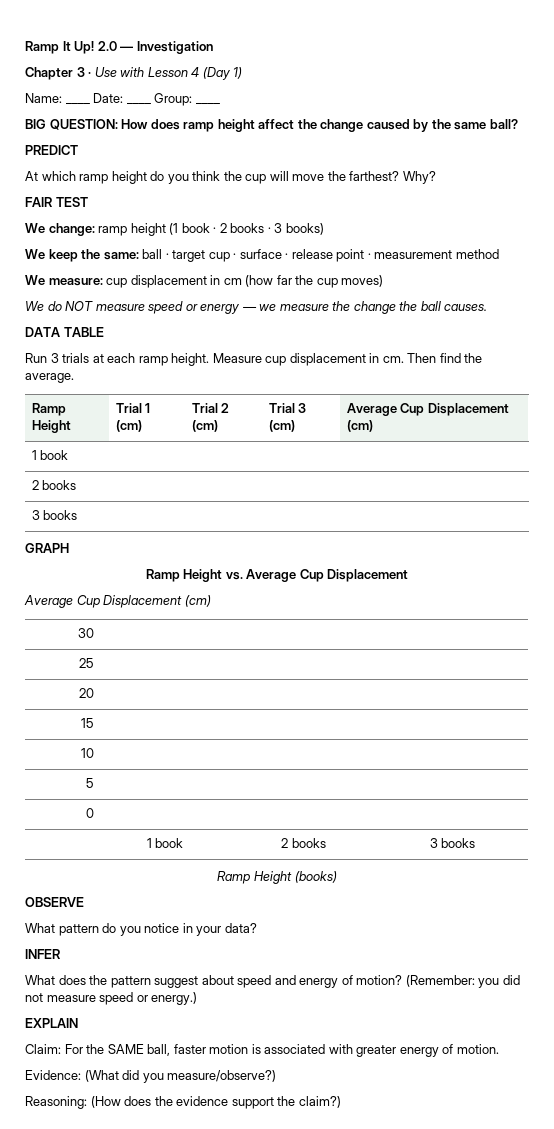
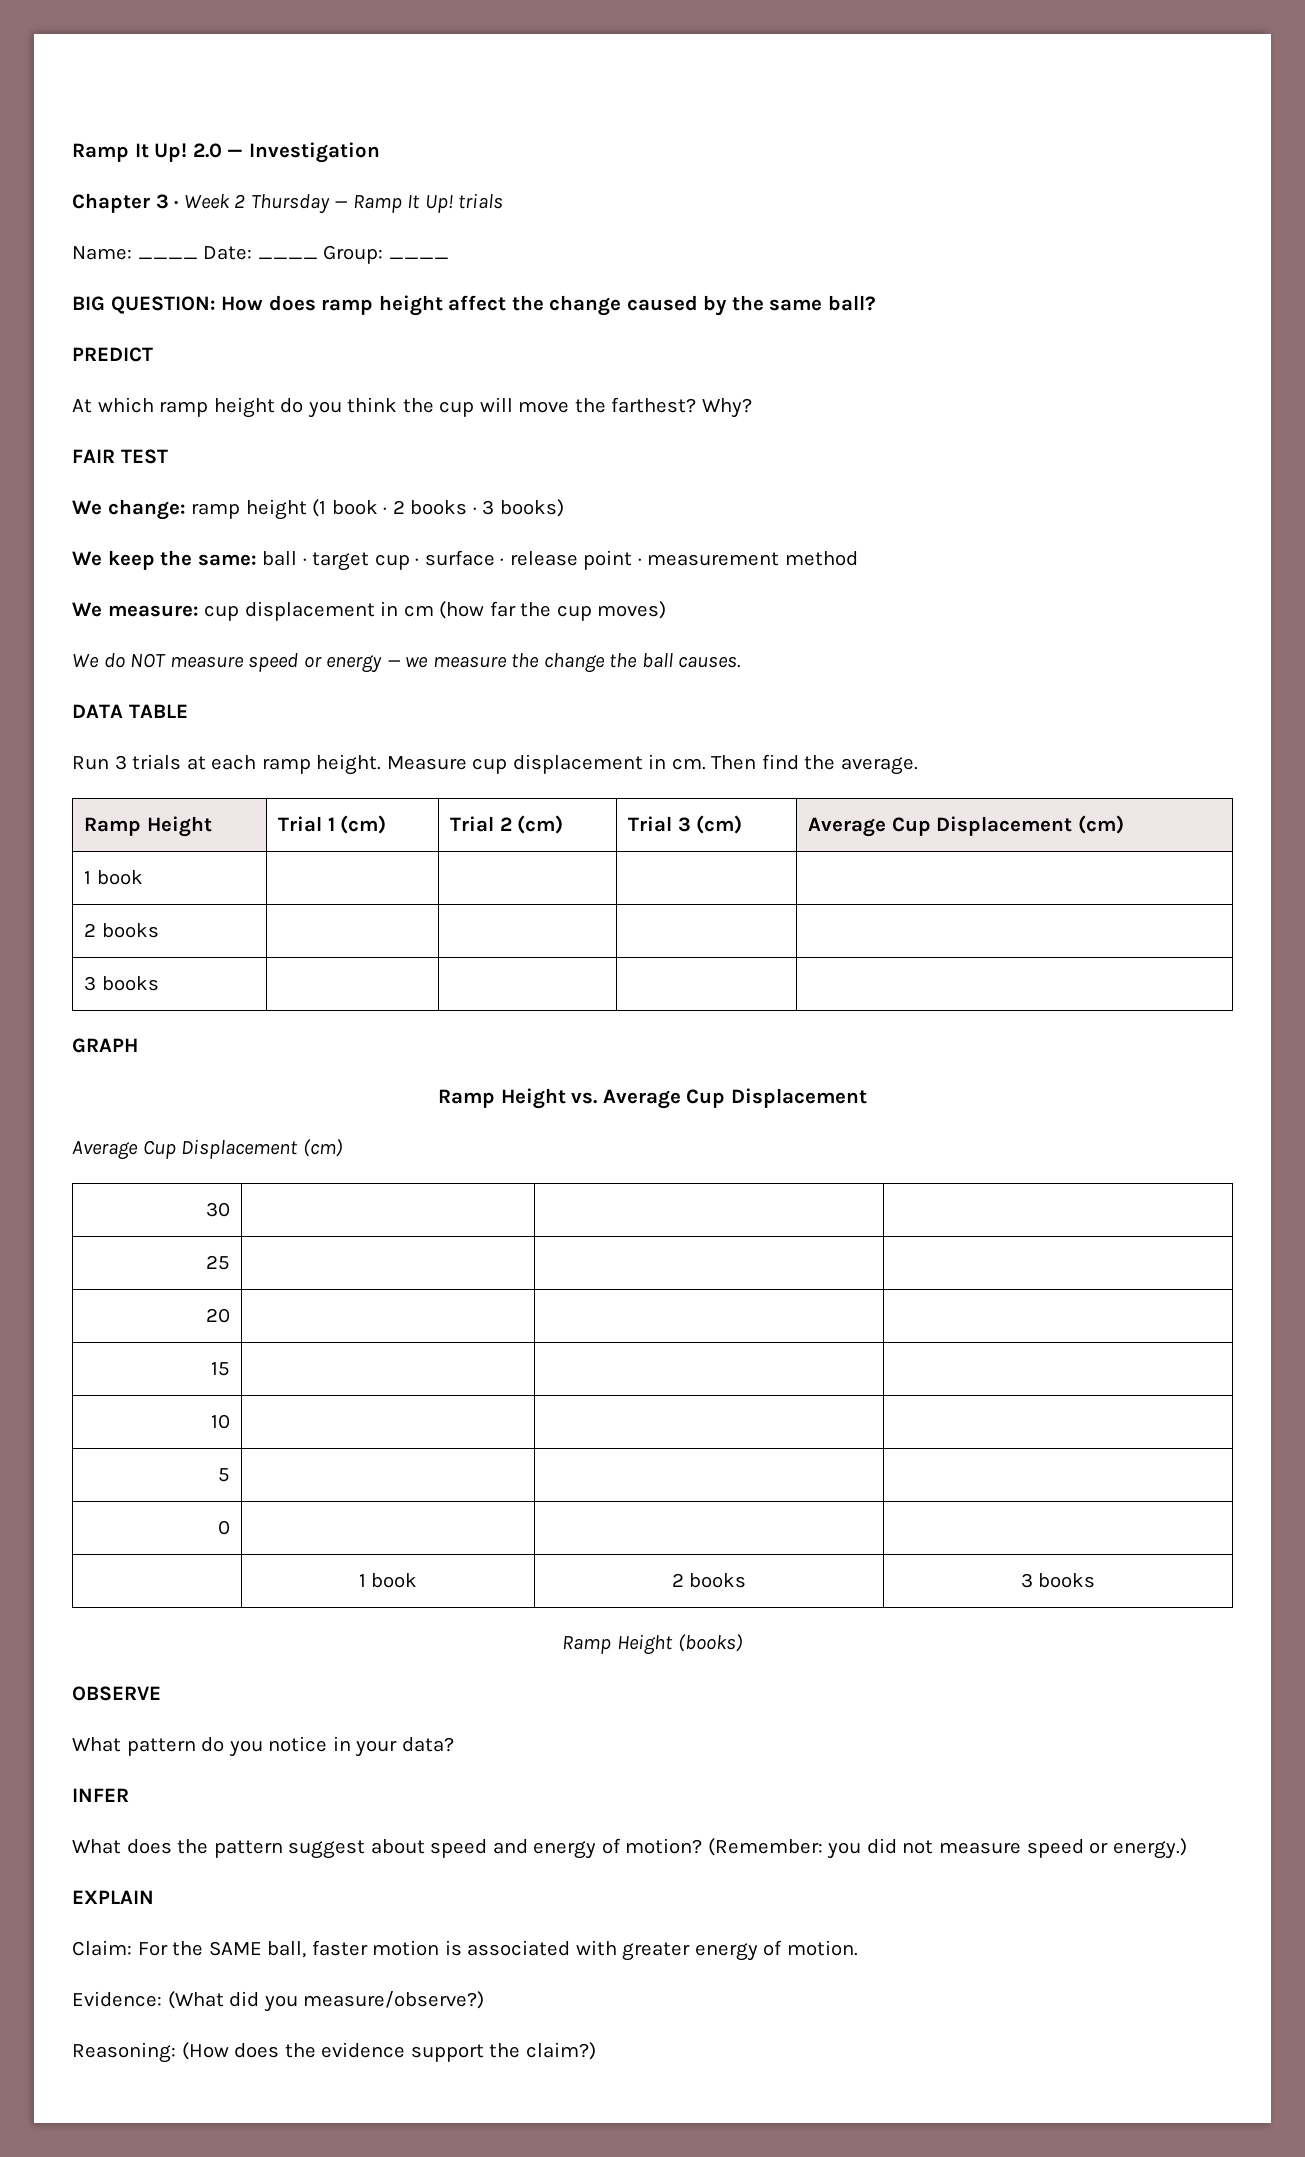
- Chapter 3 · Use with Lesson 4 (Day 1)
+ Chapter 3 · Week 2 Thursday — Ramp It Up! trials

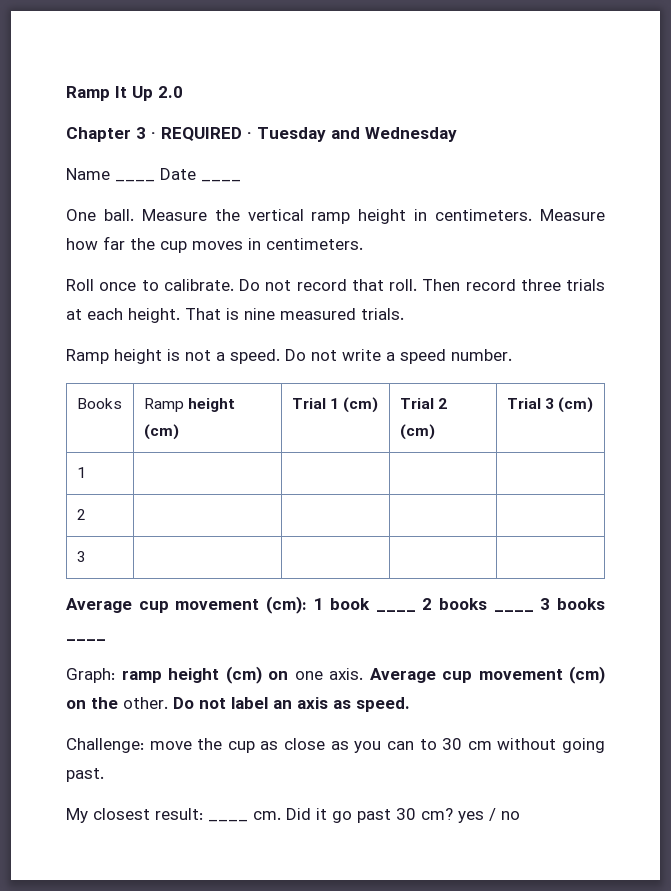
- Ramp It Up! 2.0 — Investigation
+ Ramp It Up 2.0
- Chapter 3 · Week 2 Thursday — Ramp It Up! trials
- Name: ____ Date: ____ Group: ____
- BIG QUESTION: How does ramp height affect the change caused by the same ball?
- PREDICT
- At which ramp height do you think the cup will move the farthest? Why?
- FAIR TEST
- We change: ramp height (1 book · 2 books · 3 books)
- We keep the same: ball · target cup · surface · release point · measurement method
- We measure: cup displacement in cm (how far the cup moves)
- We do NOT measure speed or energy — we measure the change the ball causes.
- DATA TABLE
- Run 3 trials at each ramp height. Measure cup displacement in cm. Then find the average.
- Ramp Height | Trial 1 (cm) | Trial 2 (cm) | Trial 3 (cm) | Average Cup Displacement (cm)
- 1 book | | | |
- 2 books | | | |
- 3 books | | | |
- GRAPH
- Ramp Height vs. Average Cup Displacement
- Average Cup Displacement (cm)
- 30 | | |
- 25 | | |
- 20 | | |
- 15 | | |
- 10 | | |
- 5 | | |
- 0 | | |
- | 1 book | 2 books | 3 books
- Ramp Height (books)
- OBSERVE
- What pattern do you notice in your data?
- INFER
- What does the pattern suggest about speed and energy of motion? (Remember: you did not measure speed or energy.)
- EXPLAIN
- Claim: For the SAME ball, faster motion is associated with greater energy of motion.
- Evidence: (What did you measure/observe?)
- Reasoning: (How does the evidence support the claim?)
+ Chapter 3 · REQUIRED · Tuesday and Wednesday
+ Name ____ Date ____
+ One ball. Measure the vertical ramp height in centimeters. Measure how far the cup moves in centimeters.
+ Roll once to calibrate. Do not record that roll. Then record three trials at each height. That is nine measured trials.
+ Ramp height is not a speed. Do not write a speed number.
+ Books | Ramp height (cm) | Trial 1 (cm) | Trial 2 (cm) | Trial 3 (cm)
+ 1 | | | |
+ 2 | | | |
+ 3 | | | |
+ Average cup movement (cm): 1 book ____ 2 books ____ 3 books ____
+ Graph: ramp height (cm) on one axis. Average cup movement (cm) on the other. Do not label an axis as speed.
+ Challenge: move the cup as close as you can to 30 cm without going past.
+ My closest result: ____ cm. Did it go past 30 cm? yes / no

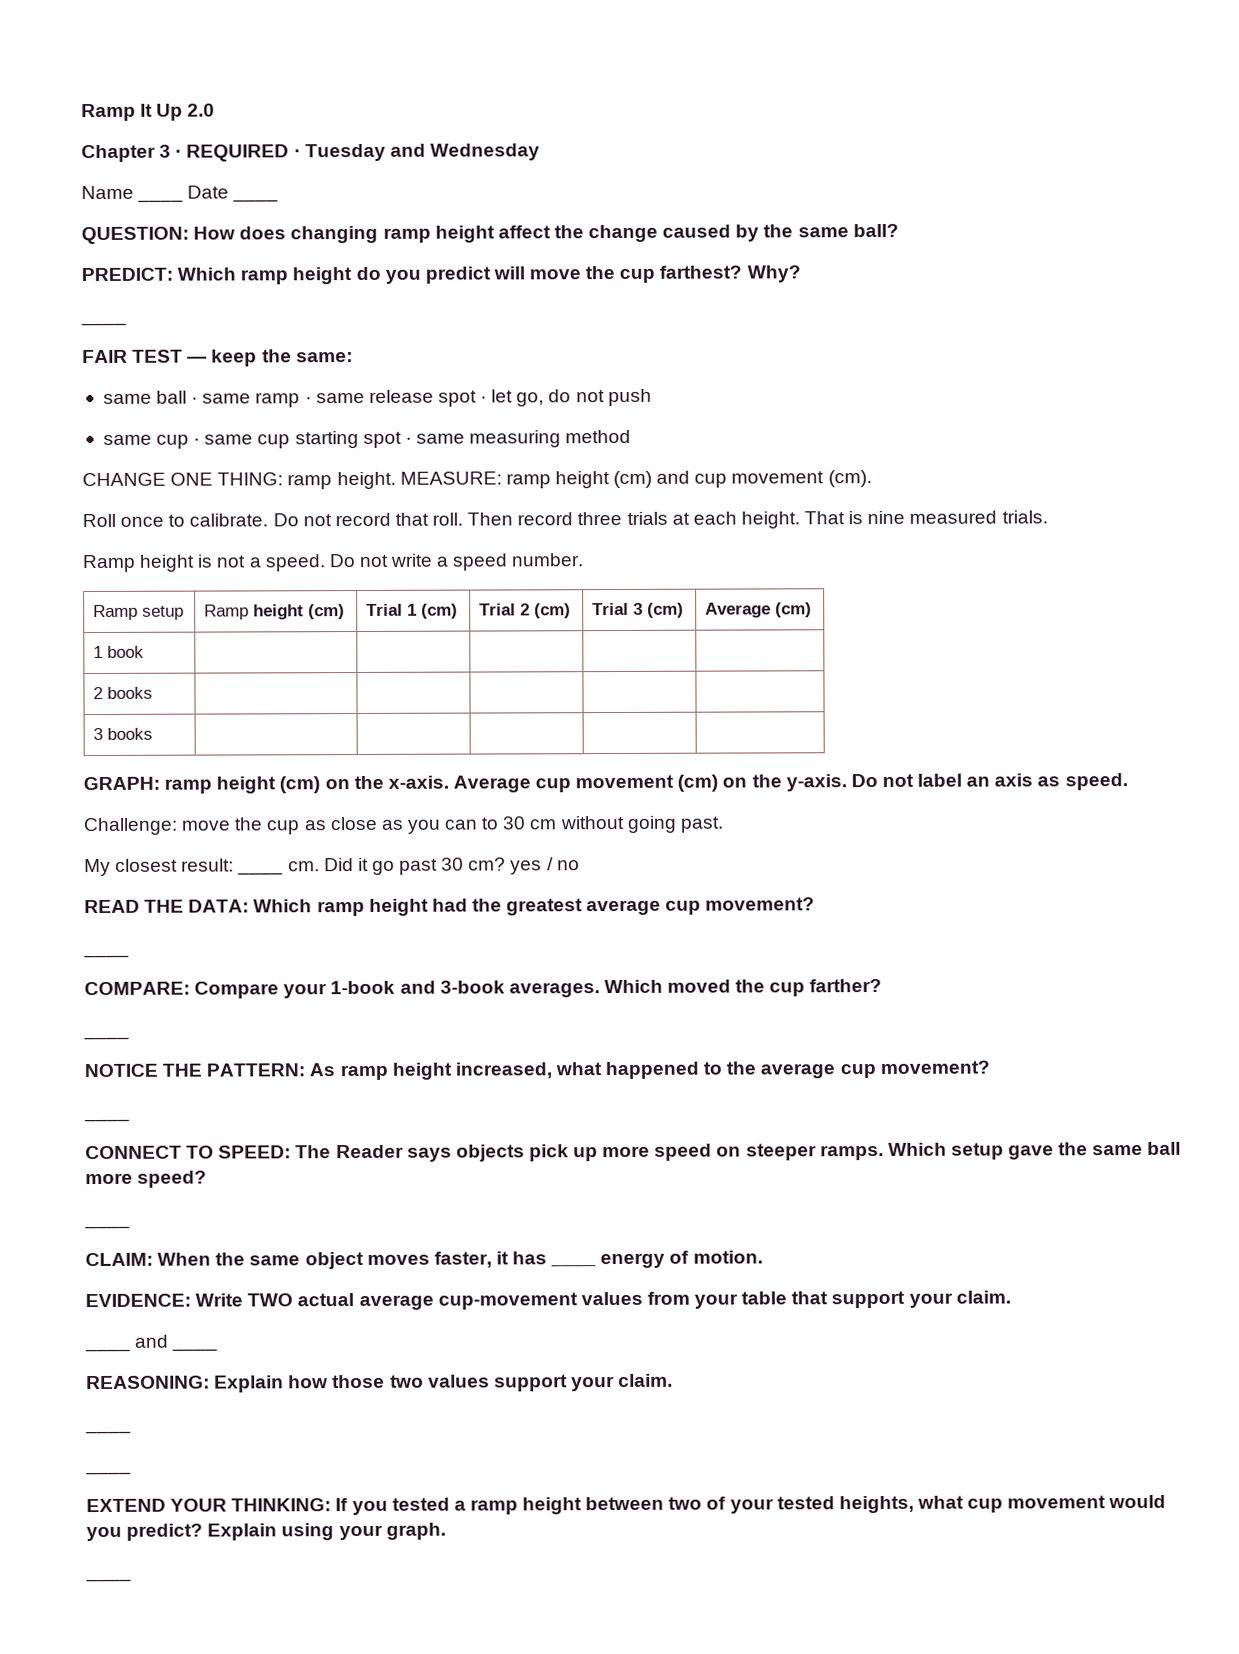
- One ball. Measure the vertical ramp height in centimeters. Measure how far the cup moves in centimeters.
+ QUESTION: How does changing ramp height affect the change caused by the same ball?
+ PREDICT: Which ramp height do you predict will move the cup farthest? Why?
+ ____
+ FAIR TEST — keep the same:
+ same ball · same ramp · same release spot · let go, do not push
+ same cup · same cup starting spot · same measuring method
+ CHANGE ONE THING: ramp height. MEASURE: ramp height (cm) and cup movement (cm).
- Books | Ramp height (cm) | Trial 1 (cm) | Trial 2 (cm) | Trial 3 (cm)
- 1 | | | |
- 2 | | | |
- 3 | | | |
- Average cup movement (cm): 1 book ____ 2 books ____ 3 books ____
- Graph: ramp height (cm) on one axis.
+ Ramp setup | Ramp height (cm) | Trial 1 (cm) | Trial 2 (cm) | Trial 3 (cm) | Average (cm)
+ 1 book | | | | |
+ 2 books | | | | |
+ 3 books | | | | |
+ GRAPH: ramp height (cm) on the x-axis.
- Average cup movement (cm) on the other.
+ Average cup movement (cm) on the y-axis.
+ READ THE DATA: Which ramp height had the greatest average cup movement?
+ ____
+ COMPARE: Compare your 1-book and 3-book averages. Which moved the cup farther?
+ ____
+ NOTICE THE PATTERN: As ramp height increased, what happened to the average cup movement?
+ ____
+ CONNECT TO SPEED: The Reader says objects pick up more speed on steeper ramps. Which setup gave the same ball more speed?
+ ____
+ CLAIM: When the same object moves faster, it has ____ energy of motion.
+ EVIDENCE: Write TWO actual average cup-movement values from your table that support your claim.
+ ____ and ____
+ REASONING: Explain how those two values support your claim.
+ ____
+ ____
+ EXTEND YOUR THINKING: If you tested a ramp height between two of your tested heights, what cup movement would you predict? Explain using your graph.
+ ____

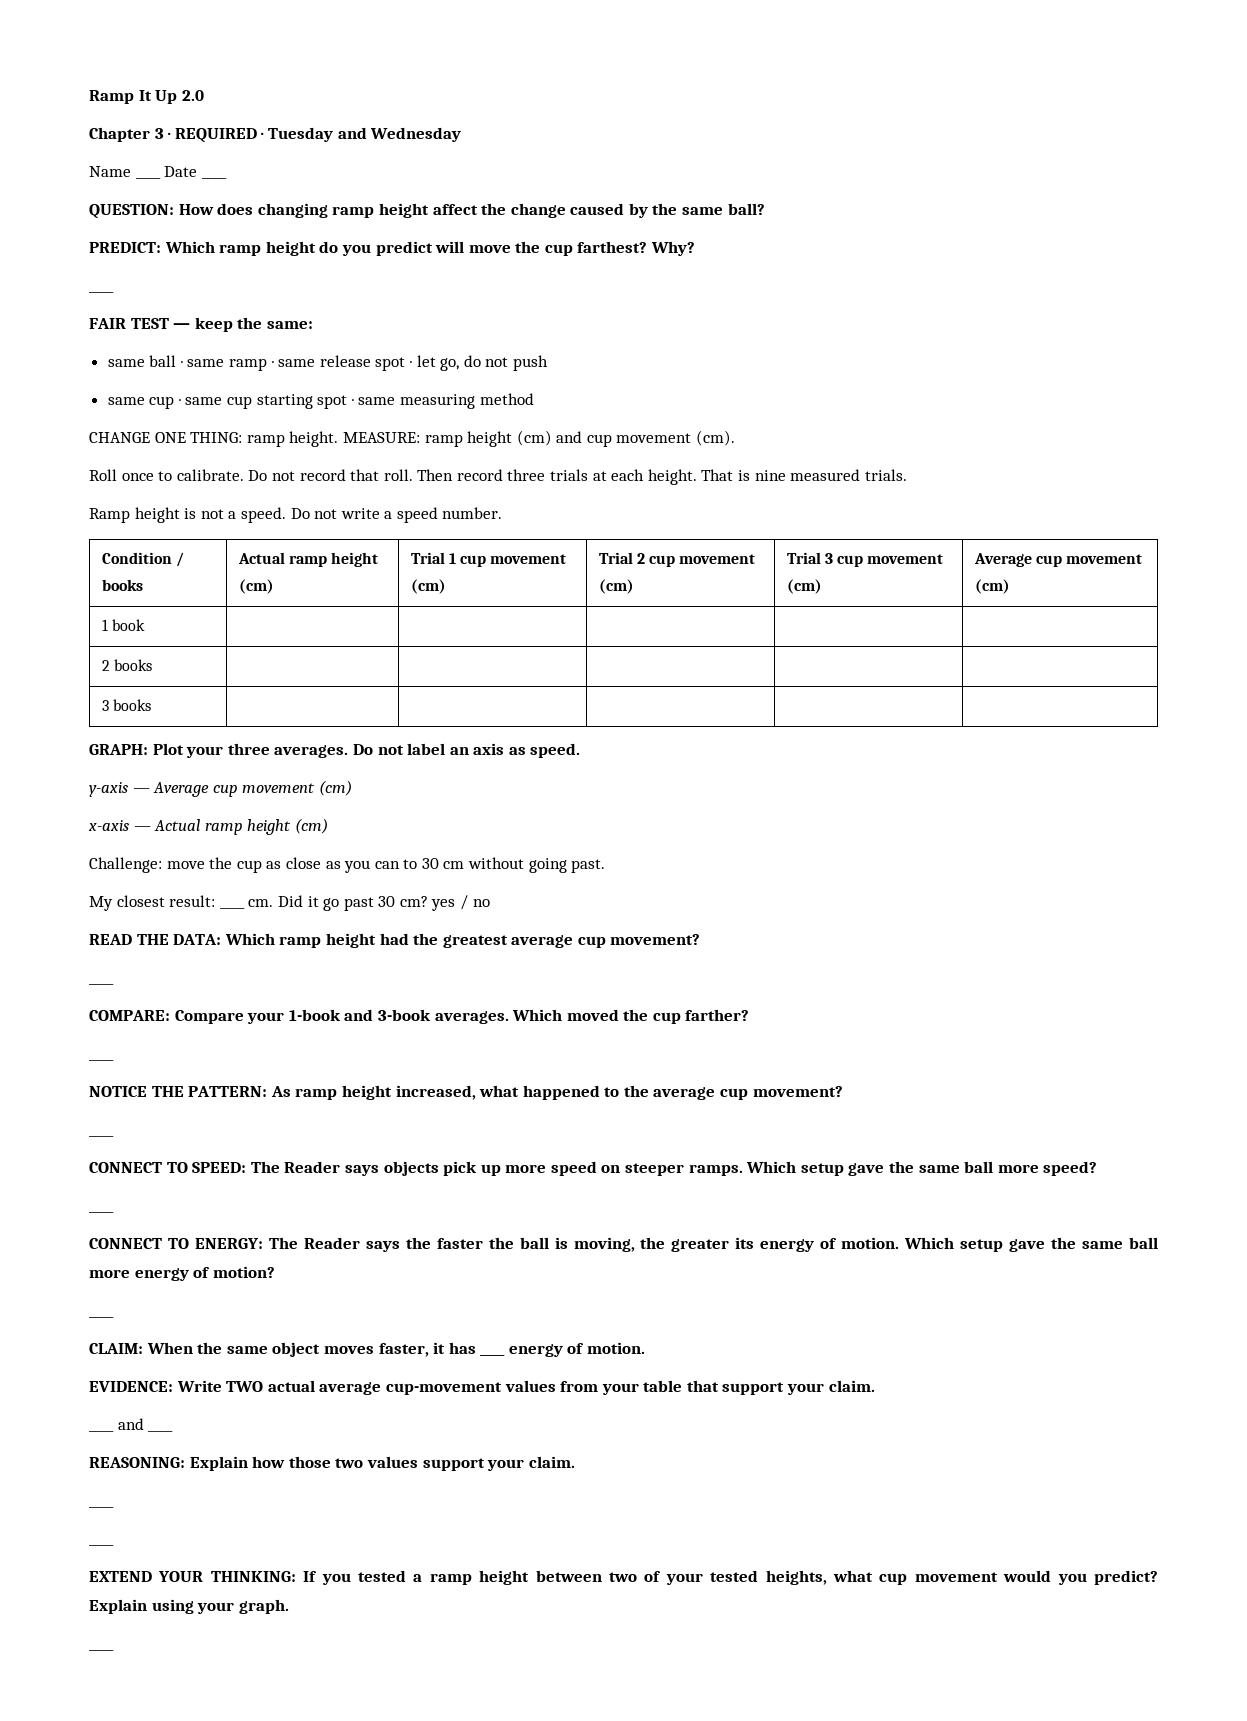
- Ramp setup | Ramp height (cm) | Trial 1 (cm) | Trial 2 (cm) | Trial 3 (cm) | Average (cm)
+ Condition / books | Actual ramp height (cm) | Trial 1 cup movement (cm) | Trial 2 cup movement (cm) | Trial 3 cup movement (cm) | Average cup movement (cm)
- GRAPH: ramp height (cm) on the x-axis. Average cup movement (cm) on the y-axis.
+ GRAPH: Plot your three averages.
+ y-axis — Average cup movement (cm)
+ x-axis — Actual ramp height (cm)
+ CONNECT TO ENERGY: The Reader says the faster the ball is moving, the greater its energy of motion. Which setup gave the same ball more energy of motion?
+ ____

